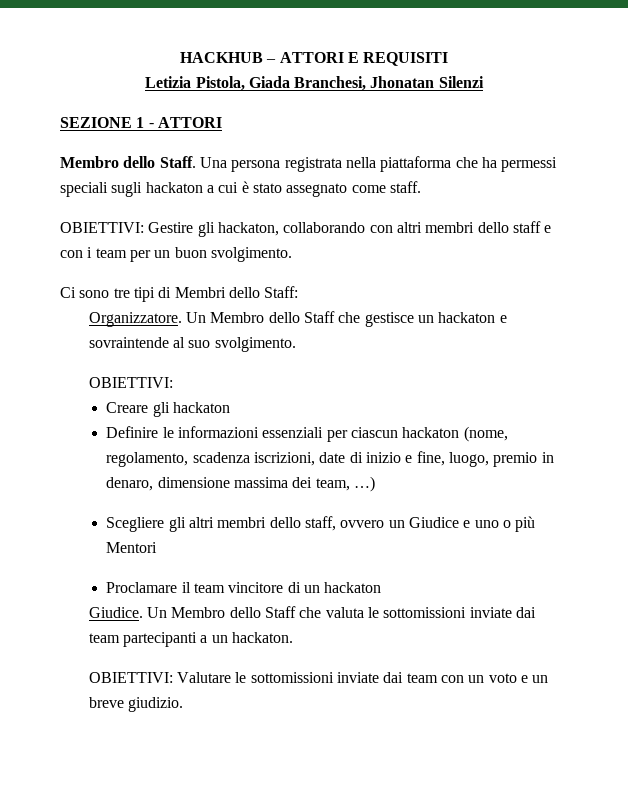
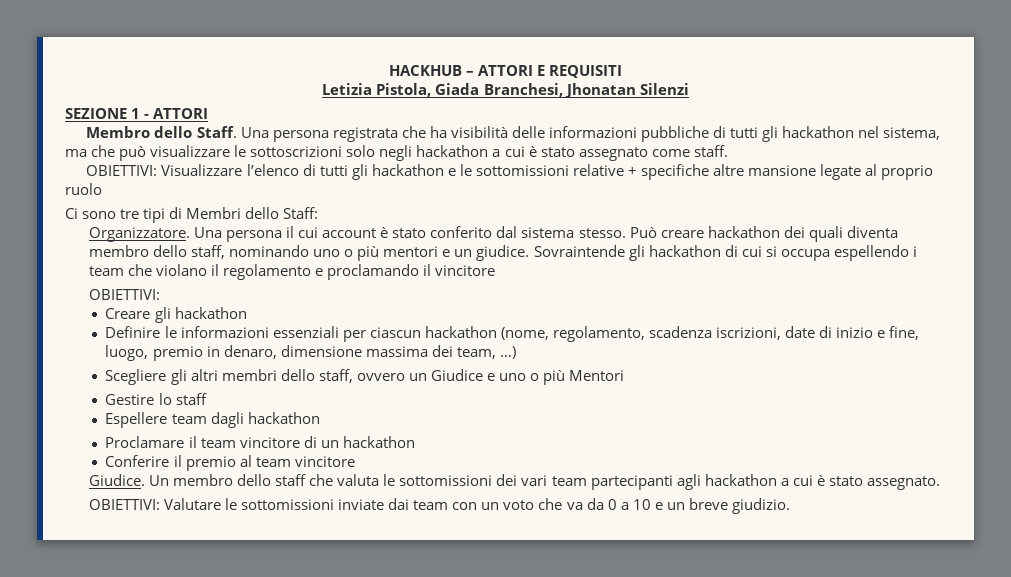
- Una persona registrata nella piattaforma che ha permessi speciali sugli hackaton a cui è stato assegnato come staff.
+ Una persona registrata che ha visibilità delle informazioni pubbliche di tutti gli hackathon nel sistema, ma che può visualizzare le sottoscrizioni solo negli hackathon a cui è stato assegnato come staff.
- OBIETTIVI: Gestire gli hackaton, collaborando con altri membri dello staff e con i team per un buon svolgimento.
+ OBIETTIVI: Visualizzare l’elenco di tutti gli hackathon e le sottomissioni relative + specifiche altre mansione legate al proprio ruolo
- Un Membro dello Staff che gestisce un hackaton e sovraintende al suo svolgimento.
+ Una persona il cui account è stato conferito dal sistema stesso. Può creare hackathon dei quali diventa membro dello staff, nominando uno o più mentori e un giudice. Sovraintende gli hackathon di cui si occupa espellendo i team che violano il regolamento e proclamando il vincitore
- Creare gli hackaton
+ Creare gli hackathon
- Definire le informazioni essenziali per ciascun hackaton (nome, regolamento, scadenza iscrizioni, date di inizio e fine, luogo, premio in denaro, dimensione massima dei team, …)
+ Definire le informazioni essenziali per ciascun hackathon (nome, regolamento, scadenza iscrizioni, date di inizio e fine, luogo, premio in denaro, dimensione massima dei team, …)
+ Gestire lo staff
+ Espellere team dagli hackathon
- Proclamare il team vincitore di un hackaton
+ Proclamare il team vincitore di un hackathon
+ Conferire il premio al team vincitore
- Un Membro dello Staff che valuta le sottomissioni inviate dai team partecipanti a un hackaton.
+ Un membro dello staff che valuta le sottomissioni dei vari team partecipanti agli hackathon a cui è stato assegnato.
- OBIETTIVI: Valutare le sottomissioni inviate dai team con un voto e un breve giudizio.
+ OBIETTIVI: Valutare le sottomissioni inviate dai team con un voto che va da 0 a 10 e un breve giudizio.

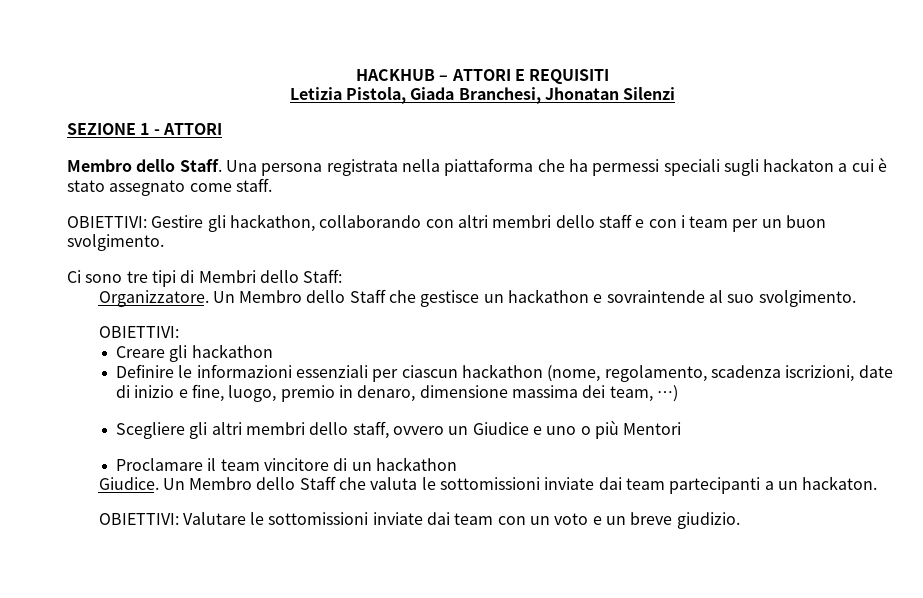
- Una persona registrata che ha visibilità delle informazioni pubbliche di tutti gli hackathon nel sistema, ma che può visualizzare le sottoscrizioni solo negli hackathon a cui è stato assegnato come staff.
+ Una persona registrata nella piattaforma che ha permessi speciali sugli hackaton a cui è stato assegnato come staff.
- OBIETTIVI: Visualizzare l’elenco di tutti gli hackathon e le sottomissioni relative + specifiche altre mansione legate al proprio ruolo
+ OBIETTIVI: Gestire gli hackathon, collaborando con altri membri dello staff e con i team per un buon svolgimento.
- Una persona il cui account è stato conferito dal sistema stesso. Può creare hackathon dei quali diventa membro dello staff, nominando uno o più mentori e un giudice. Sovraintende gli hackathon di cui si occupa espellendo i team che violano il regolamento e proclamando il vincitore
+ Un Membro dello Staff che gestisce un hackathon e sovraintende al suo svolgimento.
- Gestire lo staff
- Espellere team dagli hackathon
- Conferire il premio al team vincitore
- Un membro dello staff che valuta le sottomissioni dei vari team partecipanti agli hackathon a cui è stato assegnato.
+ Un Membro dello Staff che valuta le sottomissioni inviate dai team partecipanti a un hackaton.
- OBIETTIVI: Valutare le sottomissioni inviate dai team con un voto che va da 0 a 10 e un breve giudizio.
+ OBIETTIVI: Valutare le sottomissioni inviate dai team con un voto e un breve giudizio.

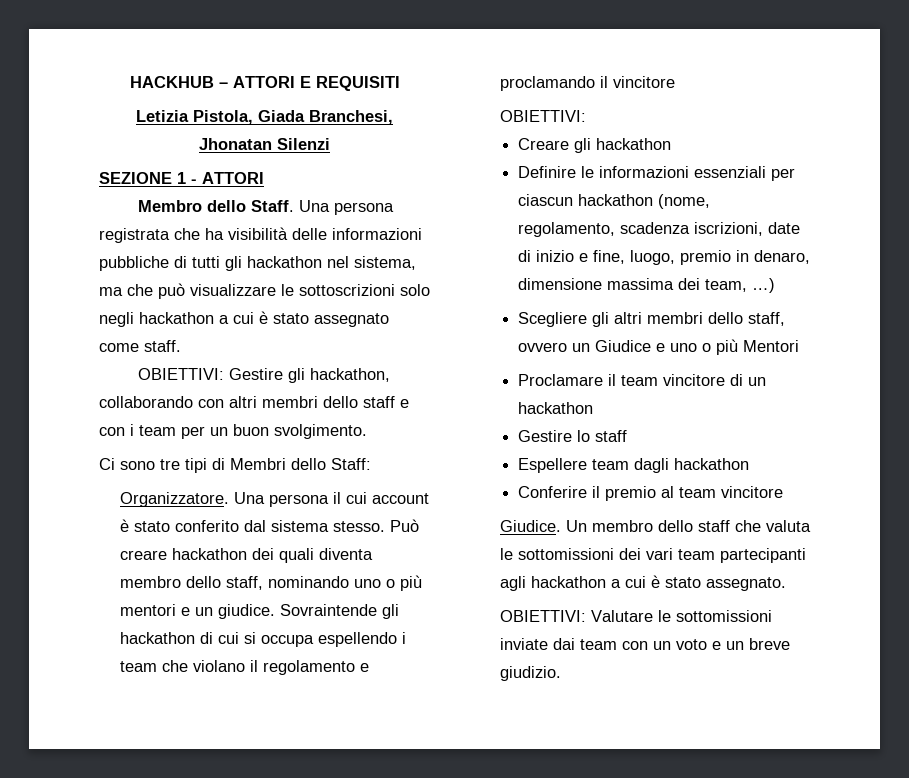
- Una persona registrata nella piattaforma che ha permessi speciali sugli hackaton a cui è stato assegnato come staff.
+ Una persona registrata che ha visibilità delle informazioni pubbliche di tutti gli hackathon nel sistema, ma che può visualizzare le sottoscrizioni solo negli hackathon a cui è stato assegnato come staff.
- Un Membro dello Staff che gestisce un hackathon e sovraintende al suo svolgimento.
+ Una persona il cui account è stato conferito dal sistema stesso. Può creare hackathon dei quali diventa membro dello staff, nominando uno o più mentori e un giudice. Sovraintende gli hackathon di cui si occupa espellendo i team che violano il regolamento e proclamando il vincitore
+ Gestire lo staff
+ Espellere team dagli hackathon
+ Conferire il premio al team vincitore
- Un Membro dello Staff che valuta le sottomissioni inviate dai team partecipanti a un hackaton.
+ Un membro dello staff che valuta le sottomissioni dei vari team partecipanti agli hackathon a cui è stato assegnato.

